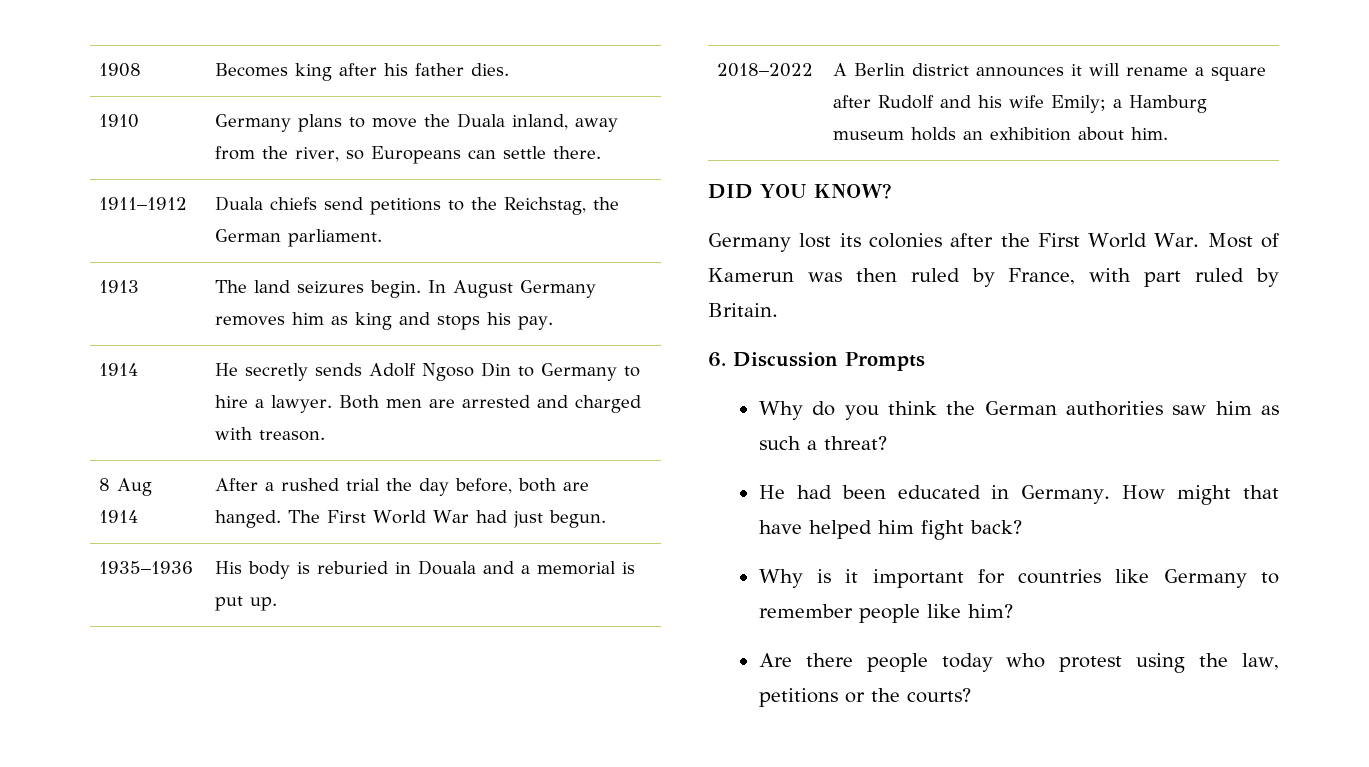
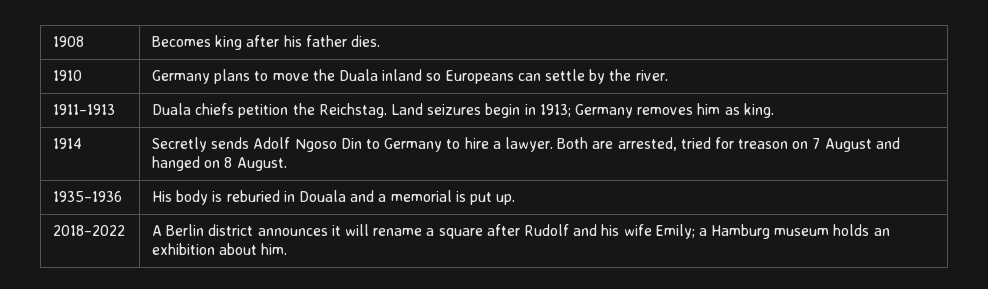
- 1910 | Germany plans to move the Duala inland, away from the river, so Europeans can settle there.
- 1911–1912 | Duala chiefs send petitions to the Reichstag, the German parliament.
- 1913 | The land seizures begin. In August Germany removes him as king and stops his pay.
- 1914 | He secretly sends Adolf Ngoso Din to Germany to hire a lawyer. Both men are arrested and charged with treason.
- 8 Aug 1914 | After a rushed trial the day before, both are hanged. The First World War had just begun.
+ 1910 | Germany plans to move the Duala inland so Europeans can settle by the river.
+ 1911–1913 | Duala chiefs petition the Reichstag. Land seizures begin in 1913; Germany removes him as king.
+ 1914 | Secretly sends Adolf Ngoso Din to Germany to hire a lawyer. Both are arrested, tried for treason on 7 August and hanged on 8 August.
- DID YOU KNOW?
- Germany lost its colonies after the First World War. Most of Kamerun was then ruled by France, with part ruled by Britain.
- 6. Discussion Prompts
- Why do you think the German authorities saw him as such a threat?
- He had been educated in Germany. How might that have helped him fight back?
- Why is it important for countries like Germany to remember people like him?
- Are there people today who protest using the law, petitions or the courts?

